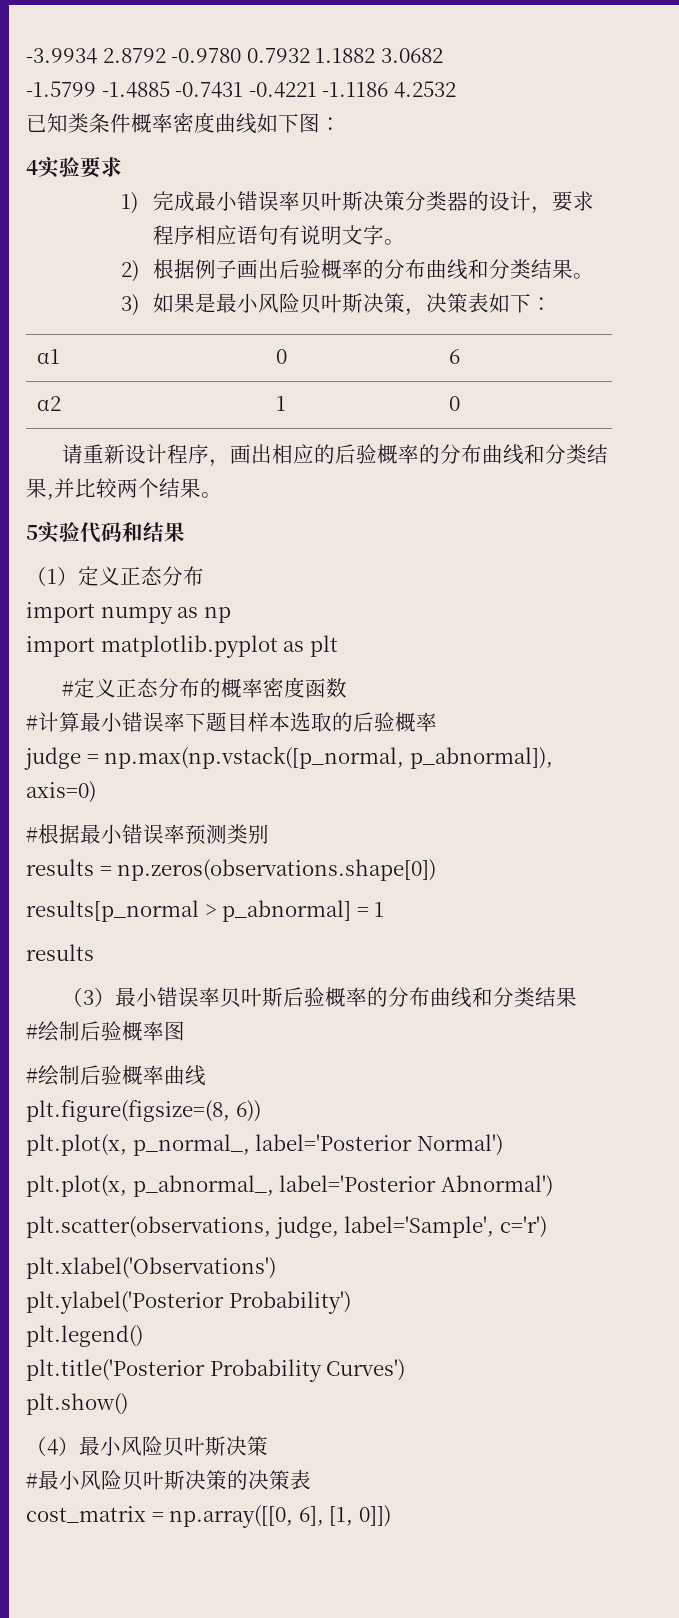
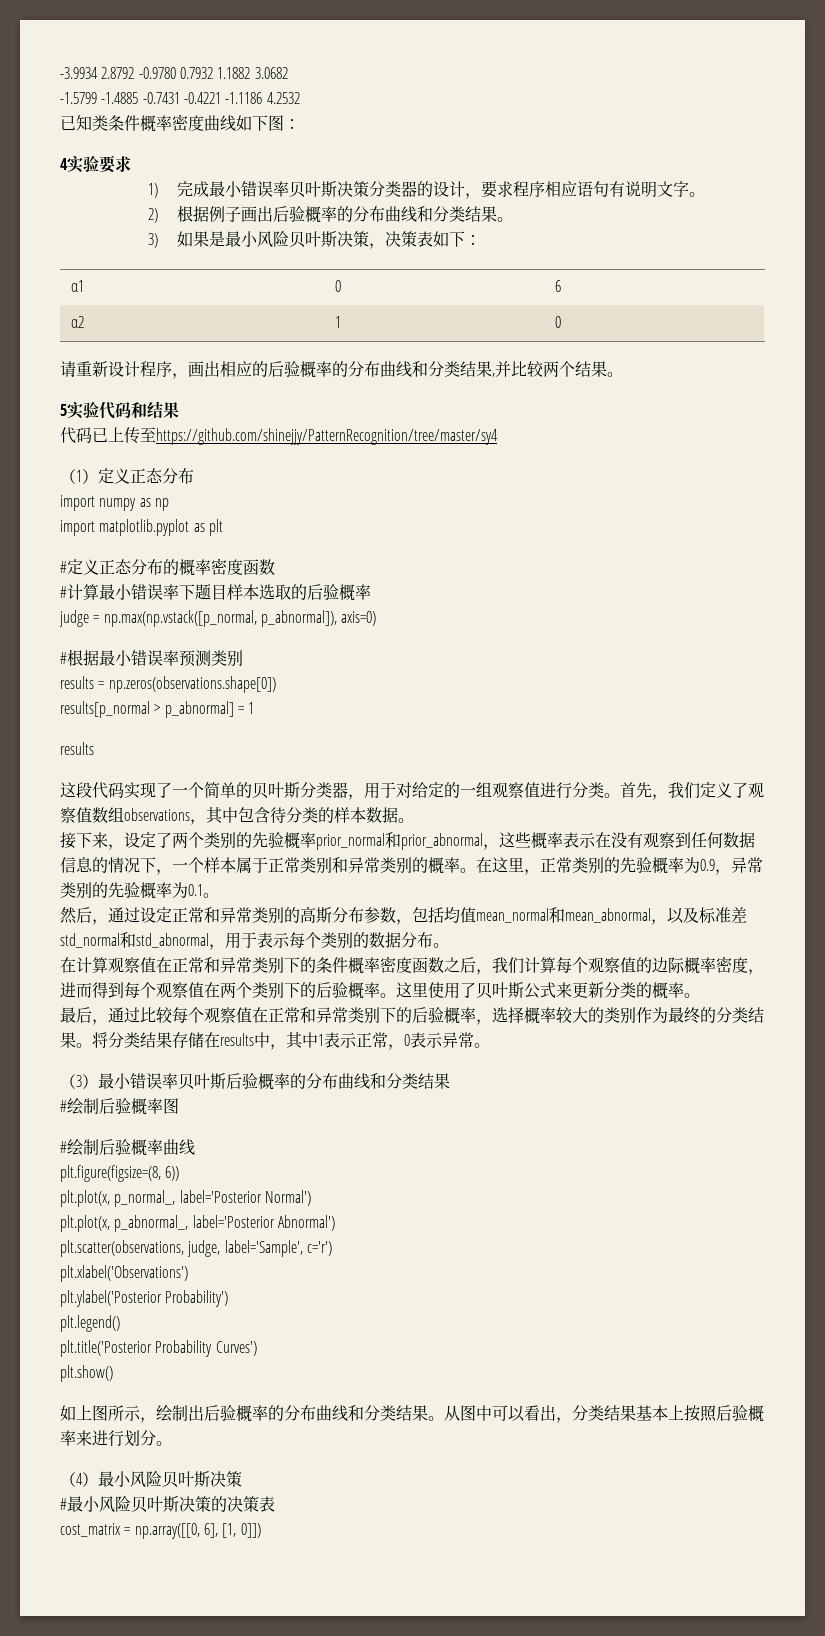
+ 代码已上传至https://github.com/shinejjy/PatternRecognition/tree/master/sy4
+ 这段代码实现了一个简单的贝叶斯分类器，用于对给定的一组观察值进行分类。首先，我们定义了观察值数组observations，其中包含待分类的样本数据。
+ 接下来，设定了两个类别的先验概率prior_normal和prior_abnormal，这些概率表示在没有观察到任何数据信息的情况下，一个样本属于正常类别和异常类别的概率。在这里，正常类别的先验概率为0.9，异常类别的先验概率为0.1。
+ 然后，通过设定正常和异常类别的高斯分布参数，包括均值mean_normal和mean_abnormal，以及标准差std_normal和std_abnormal，用于表示每个类别的数据分布。
+ 在计算观察值在正常和异常类别下的条件概率密度函数之后，我们计算每个观察值的边际概率密度，进而得到每个观察值在两个类别下的后验概率。这里使用了贝叶斯公式来更新分类的概率。
+ 最后，通过比较每个观察值在正常和异常类别下的后验概率，选择概率较大的类别作为最终的分类结果。将分类结果存储在results中，其中1表示正常，0表示异常。
+ 如上图所示，绘制出后验概率的分布曲线和分类结果。从图中可以看出，分类结果基本上按照后验概率来进行划分。

